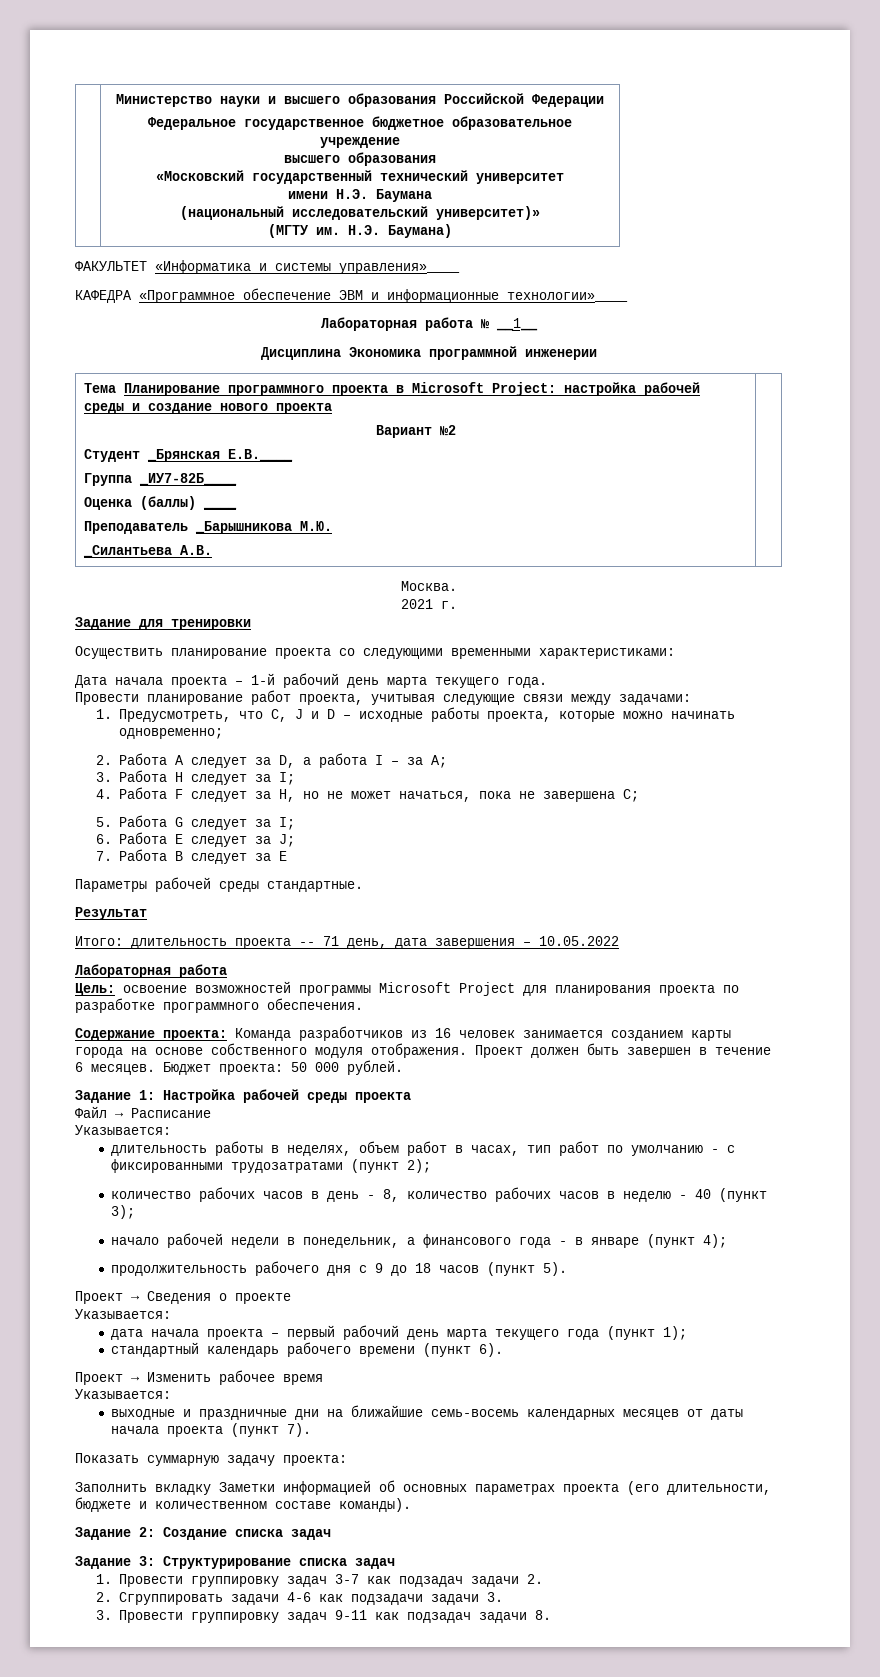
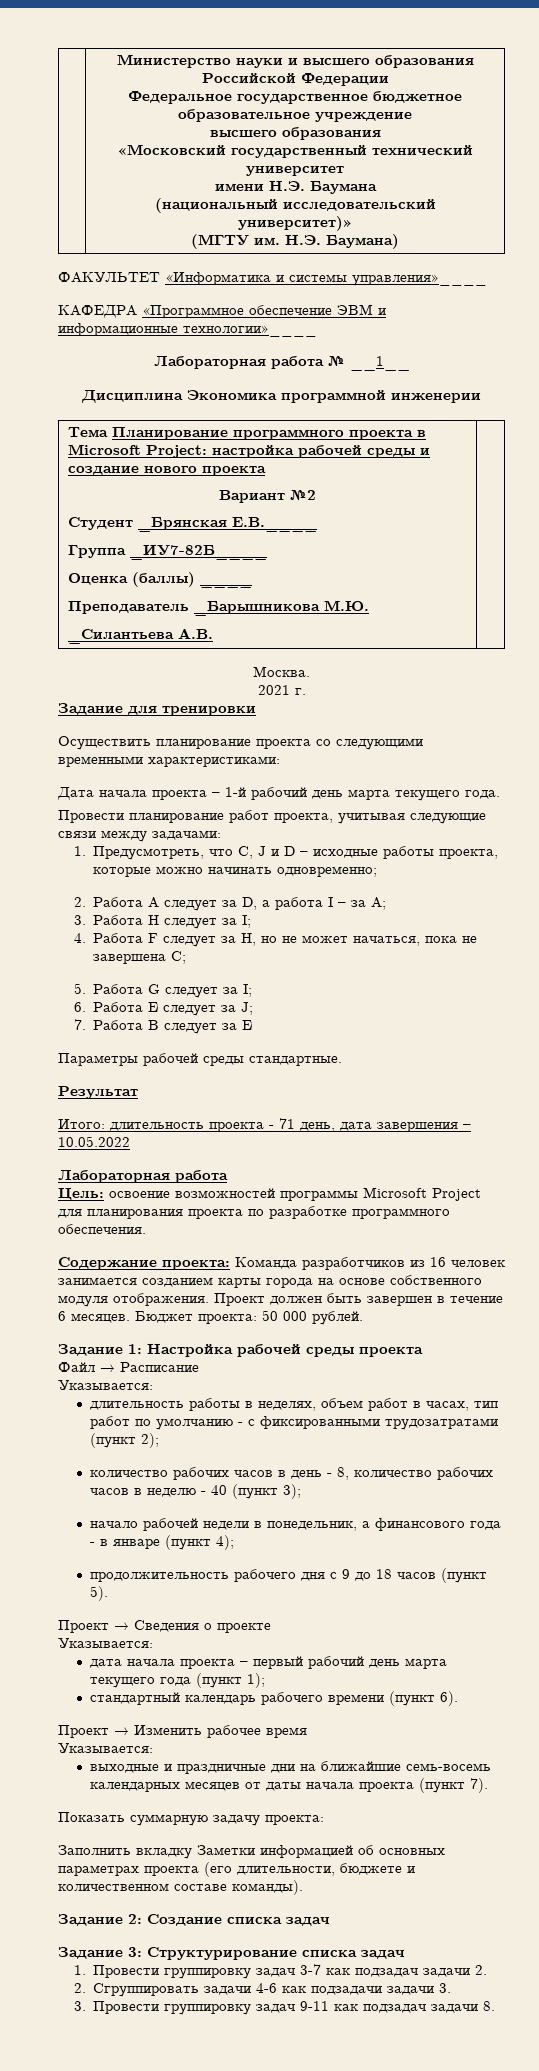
- Итого: длительность проекта -- 71 день, дата завершения – 10.05.2022
+ Итого: длительность проекта - 71 день, дата завершения – 10.05.2022

